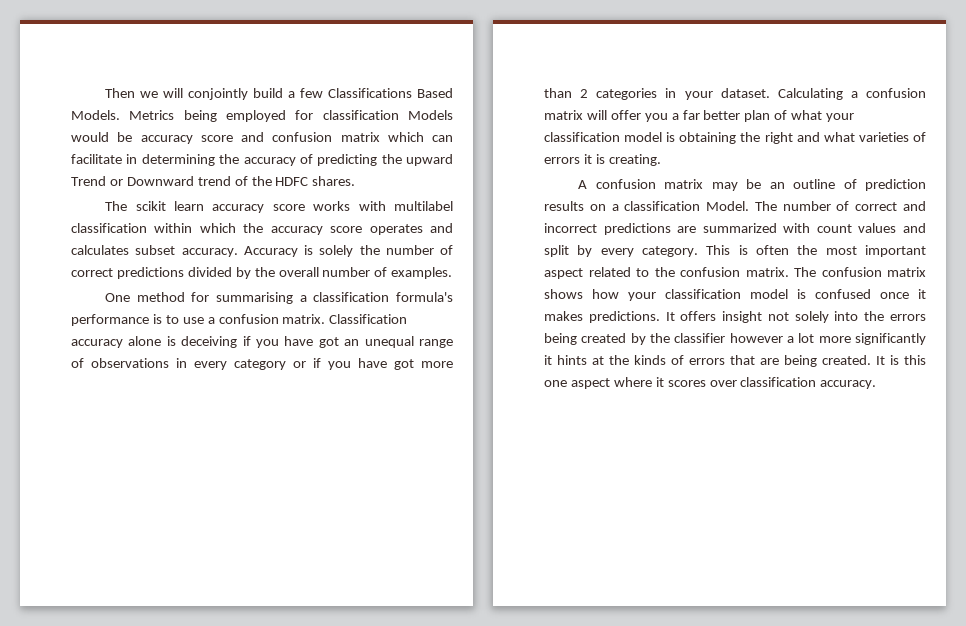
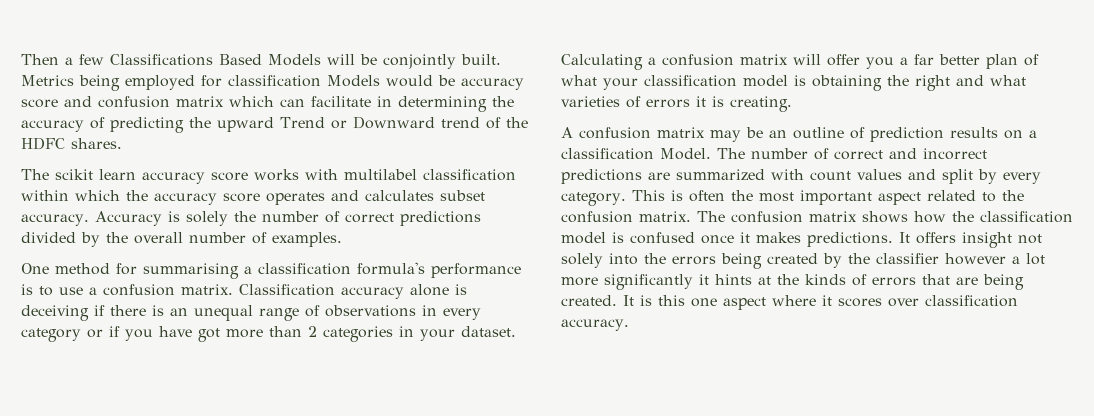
- Then we will conjointly build a few Classifications Based Models.
+ Then a few Classifications Based Models will be conjointly built.
- Classification accuracy alone is deceiving if you have got an unequal range of observations in every category or if you have got more than 2 categories in your dataset.
+ Classification accuracy alone is deceiving if there is an unequal range of observations in every category or if you have got more than 2 categories in your dataset.
- The confusion matrix shows how your classification model is confused once it makes predictions.
+ The confusion matrix shows how the classification model is confused once it makes predictions.

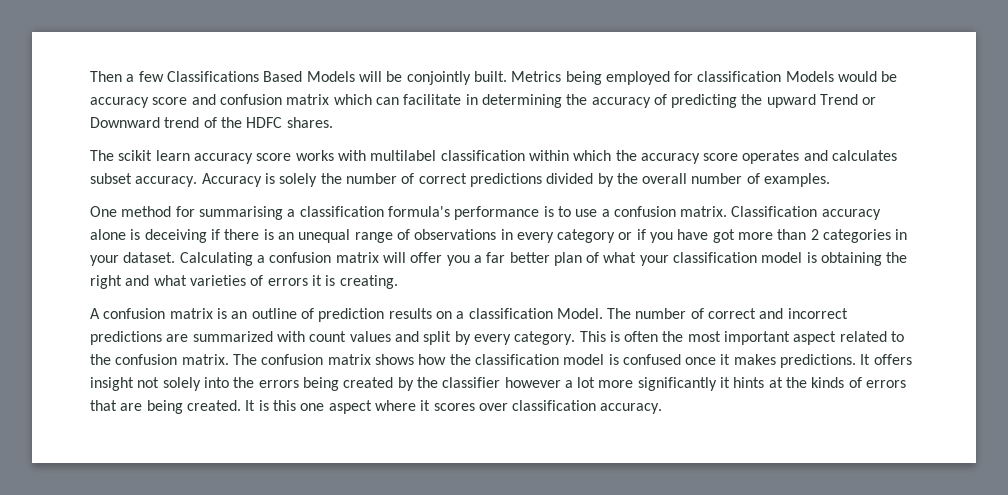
- A confusion matrix may be an outline of prediction results on a classification Model.
+ A confusion matrix is an outline of prediction results on a classification Model.

